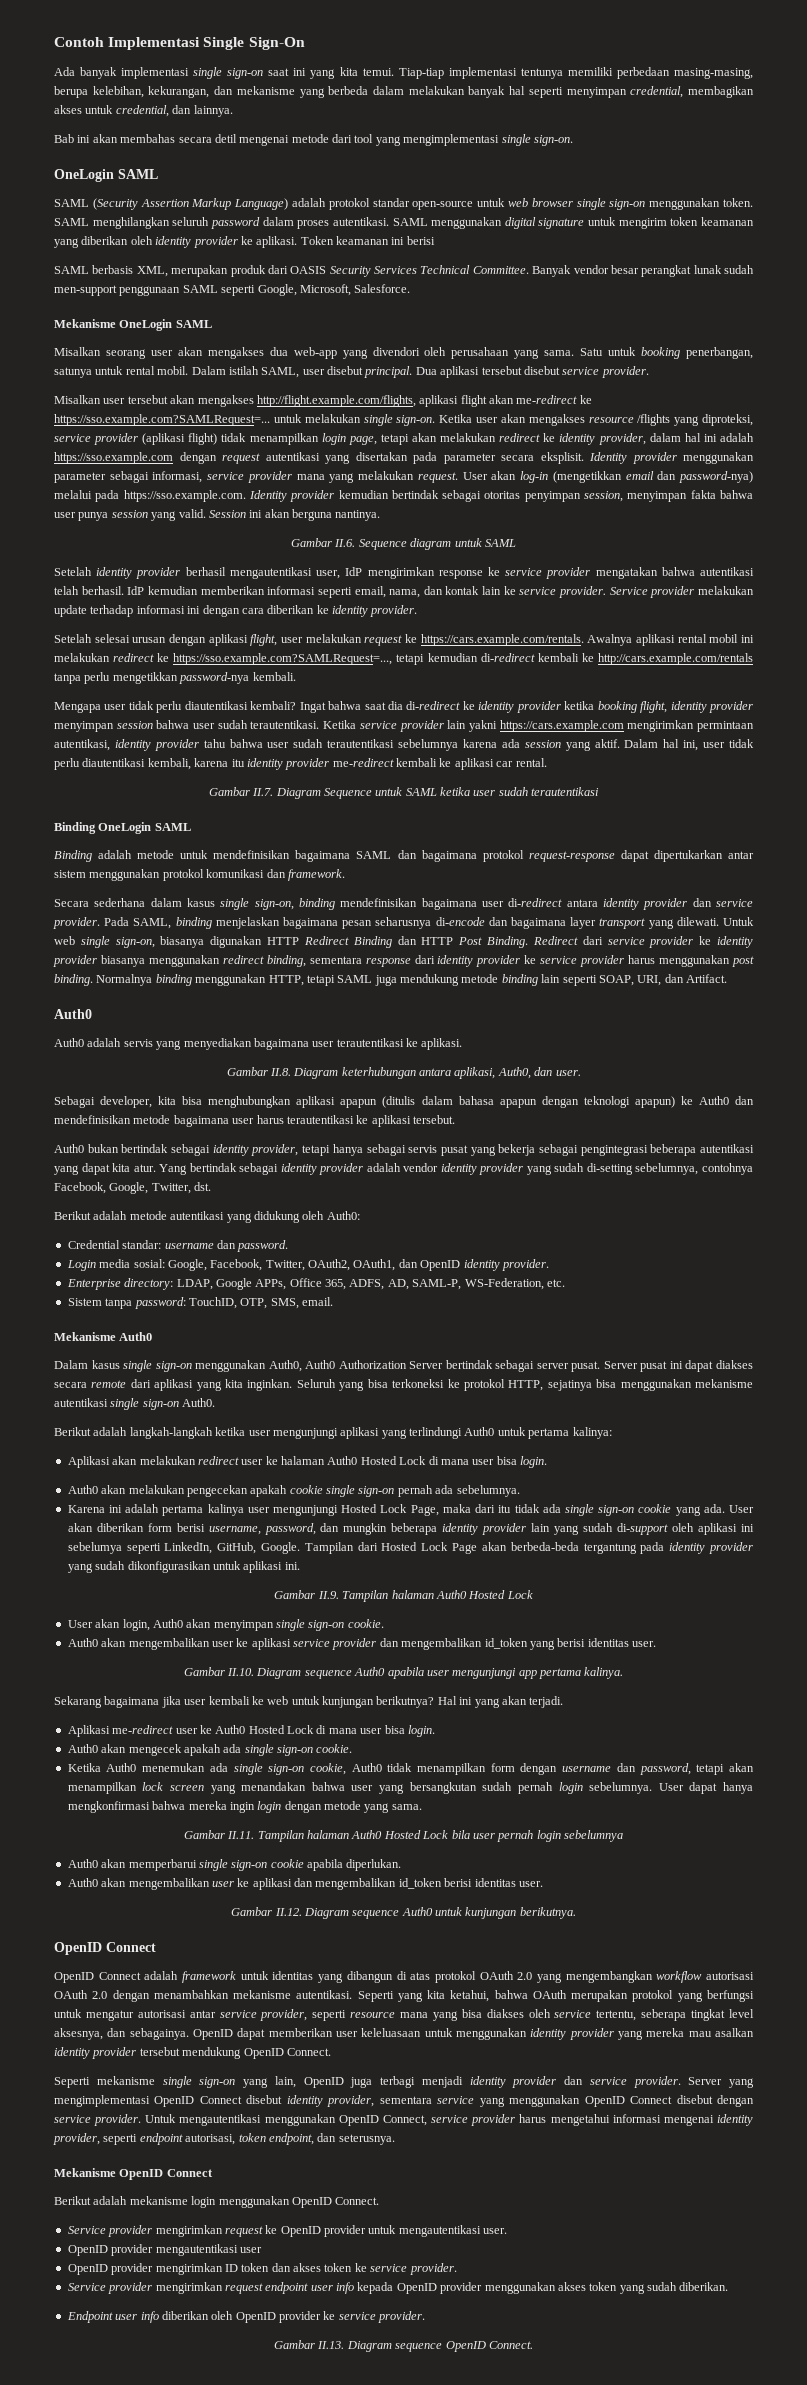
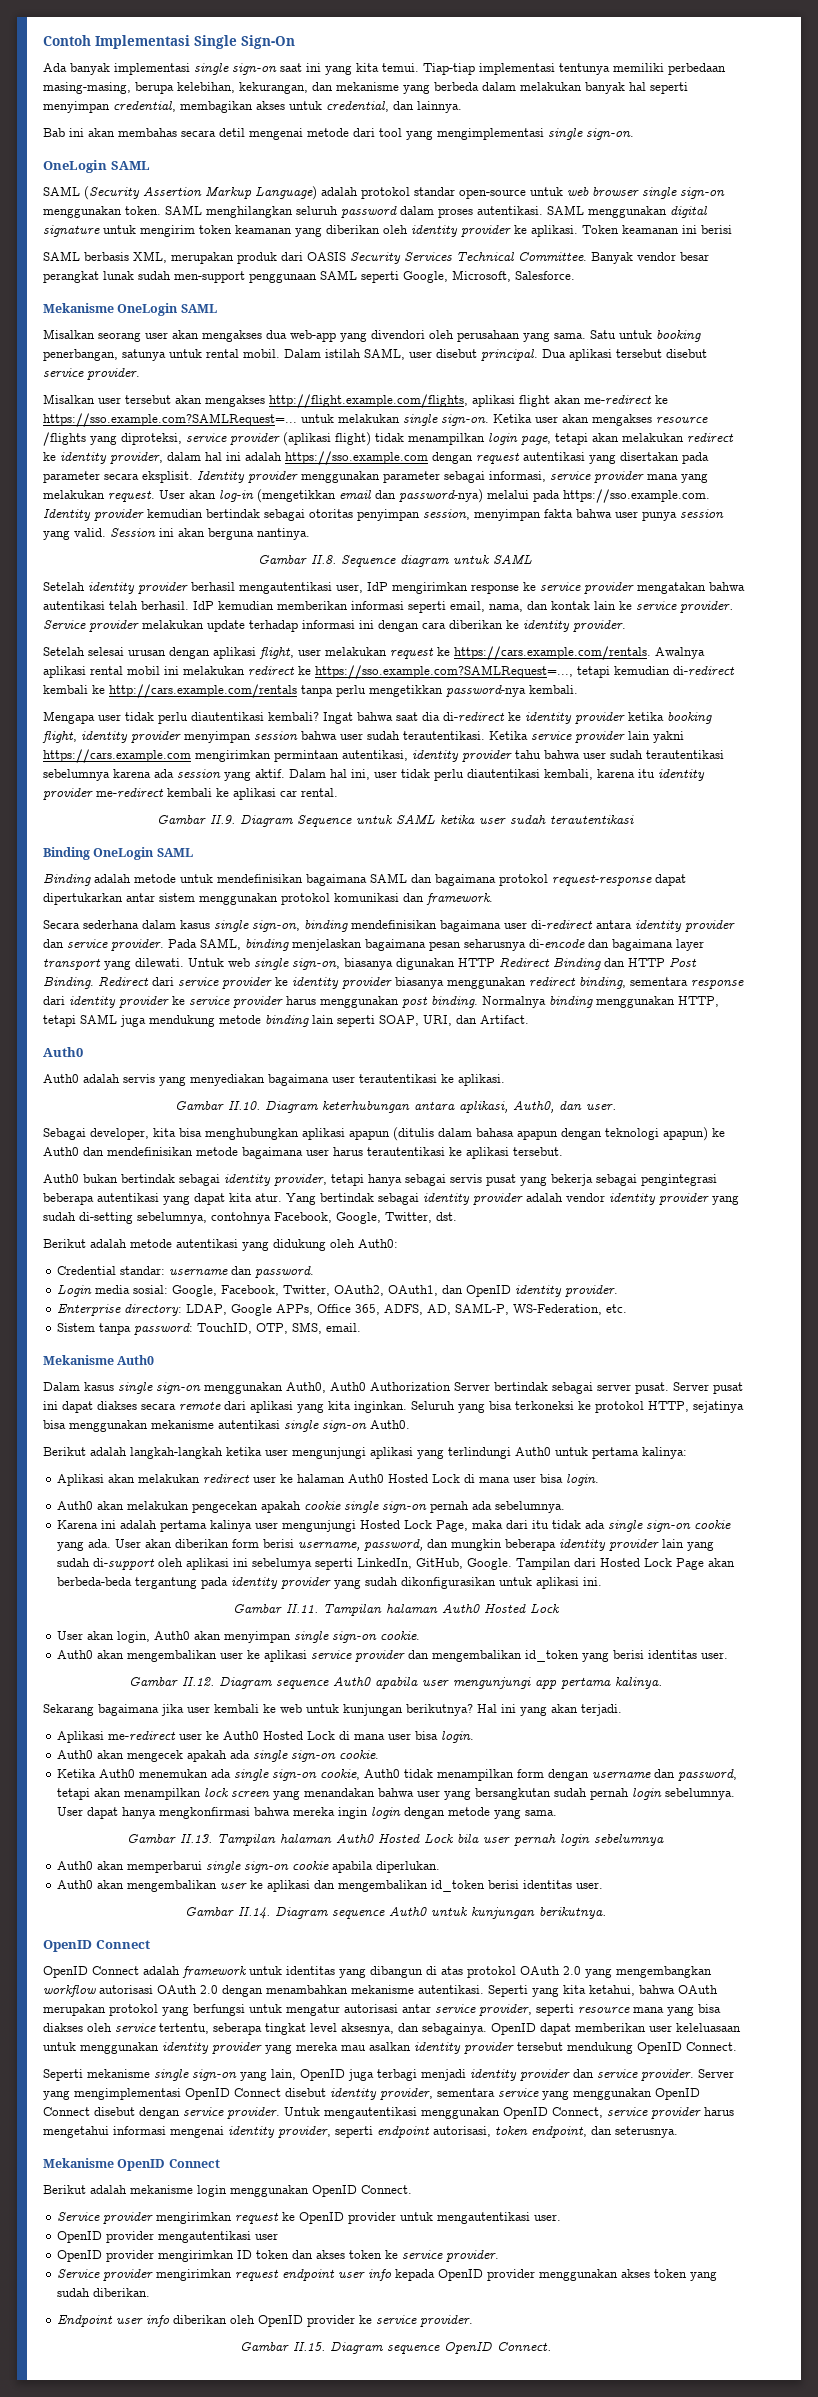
- Gambar II.6. Sequence diagram untuk SAML
+ Gambar II.8. Sequence diagram untuk SAML
- Gambar II.7. Diagram Sequence untuk SAML ketika user sudah terautentikasi
+ Gambar II.9. Diagram Sequence untuk SAML ketika user sudah terautentikasi
- Gambar II.8. Diagram keterhubungan antara aplikasi, Auth0, dan user.
+ Gambar II.10. Diagram keterhubungan antara aplikasi, Auth0, dan user.
- Gambar II.9. Tampilan halaman Auth0 Hosted Lock
+ Gambar II.11. Tampilan halaman Auth0 Hosted Lock
- Gambar II.10. Diagram sequence Auth0 apabila user mengunjungi app pertama kalinya.
+ Gambar II.12. Diagram sequence Auth0 apabila user mengunjungi app pertama kalinya.
- Gambar II.11. Tampilan halaman Auth0 Hosted Lock bila user pernah login sebelumnya
+ Gambar II.13. Tampilan halaman Auth0 Hosted Lock bila user pernah login sebelumnya
- Gambar II.12. Diagram sequence Auth0 untuk kunjungan berikutnya.
+ Gambar II.14. Diagram sequence Auth0 untuk kunjungan berikutnya.
- Gambar II.13. Diagram sequence OpenID Connect.
+ Gambar II.15. Diagram sequence OpenID Connect.

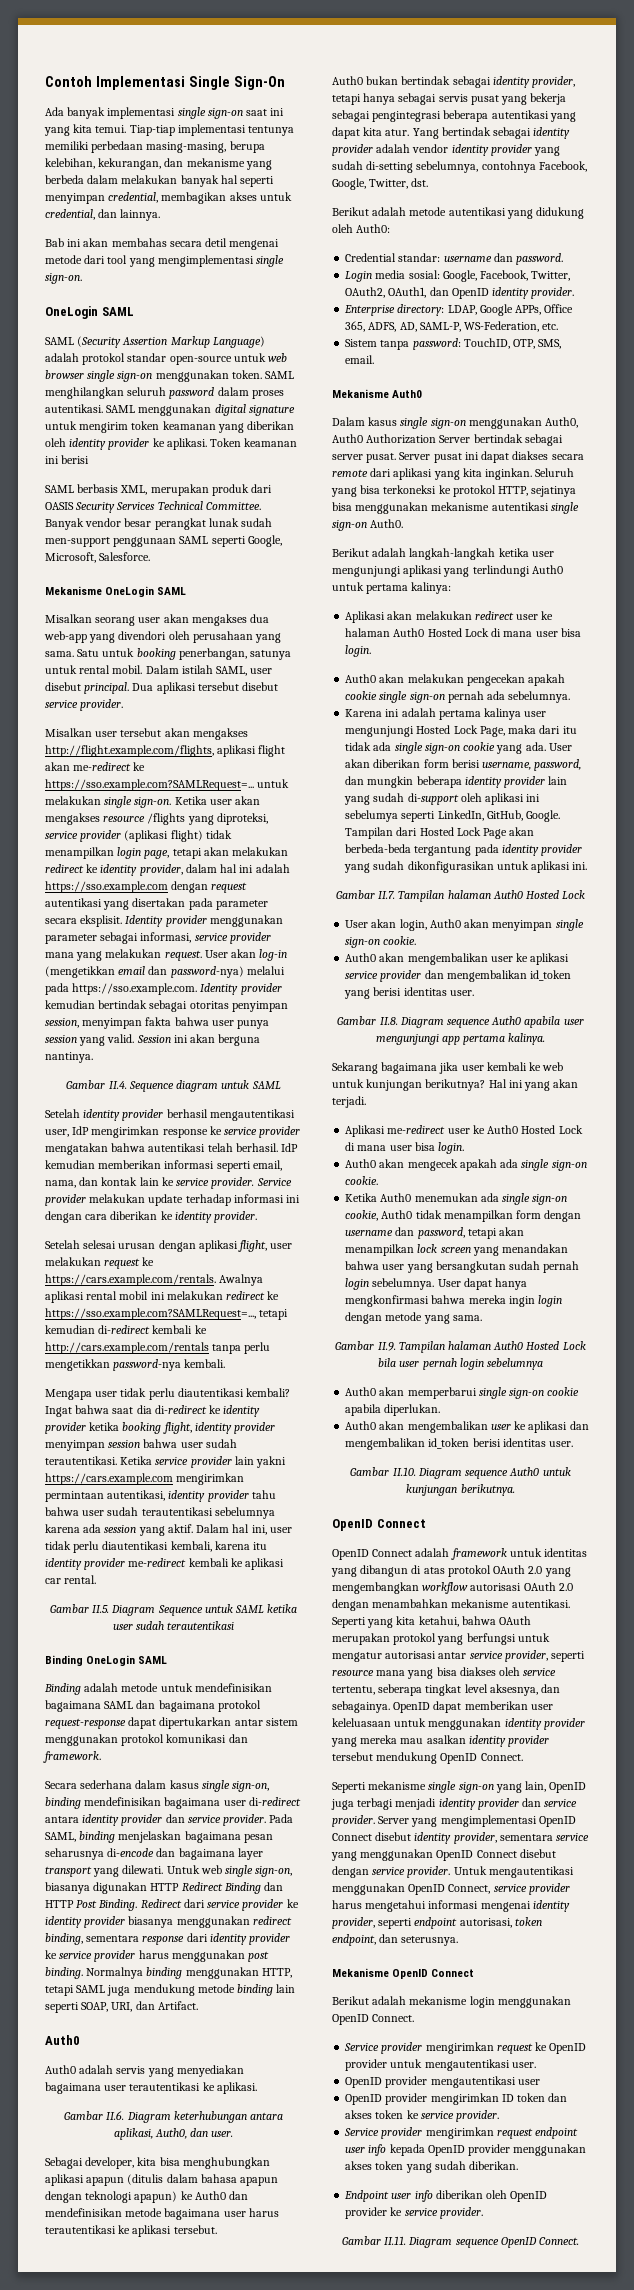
- Gambar II.8. Sequence diagram untuk SAML
+ Gambar II.4. Sequence diagram untuk SAML
- Gambar II.9. Diagram Sequence untuk SAML ketika user sudah terautentikasi
+ Gambar II.5. Diagram Sequence untuk SAML ketika user sudah terautentikasi
- Gambar II.10. Diagram keterhubungan antara aplikasi, Auth0, dan user.
+ Gambar II.6. Diagram keterhubungan antara aplikasi, Auth0, dan user.
- Gambar II.11. Tampilan halaman Auth0 Hosted Lock
+ Gambar II.7. Tampilan halaman Auth0 Hosted Lock
- Gambar II.12. Diagram sequence Auth0 apabila user mengunjungi app pertama kalinya.
+ Gambar II.8. Diagram sequence Auth0 apabila user mengunjungi app pertama kalinya.
- Gambar II.13. Tampilan halaman Auth0 Hosted Lock bila user pernah login sebelumnya
+ Gambar II.9. Tampilan halaman Auth0 Hosted Lock bila user pernah login sebelumnya
- Gambar II.14. Diagram sequence Auth0 untuk kunjungan berikutnya.
+ Gambar II.10. Diagram sequence Auth0 untuk kunjungan berikutnya.
- Gambar II.15. Diagram sequence OpenID Connect.
+ Gambar II.11. Diagram sequence OpenID Connect.

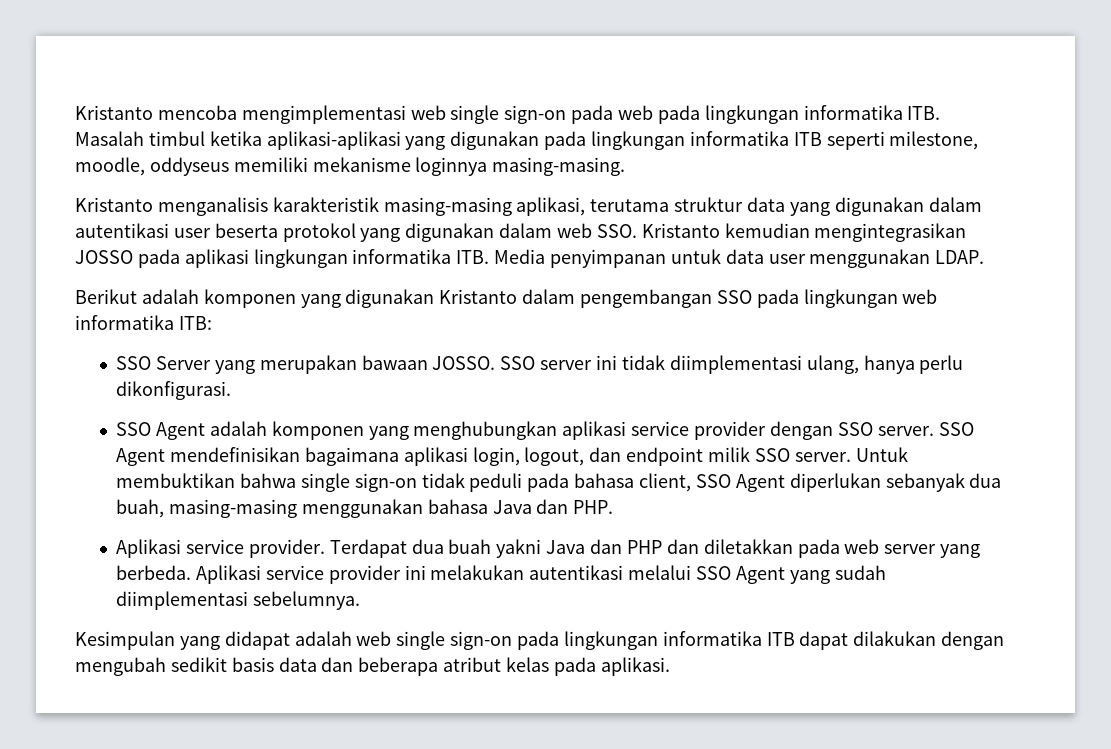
- Contoh Implementasi Single Sign-On
- Ada banyak implementasi single sign-on saat ini yang kita temui. Tiap-tiap implementasi tentunya memiliki perbedaan masing-masing, berupa kelebihan, kekurangan, dan mekanisme yang berbeda dalam melakukan banyak hal seperti menyimpan credential, membagikan akses untuk credential, dan lainnya.
- Bab ini akan membahas secara detil mengenai metode dari tool yang mengimplementasi single sign-on.
- OneLogin SAML
- SAML (Security Assertion Markup Language) adalah protokol standar open-source untuk web browser single sign-on menggunakan token. SAML menghilangkan seluruh password dalam proses autentikasi. SAML menggunakan digital signature untuk mengirim token keamanan yang diberikan oleh identity provider ke aplikasi. Token keamanan ini berisi
- SAML berbasis XML, merupakan produk dari OASIS Security Services Technical Committee. Banyak vendor besar perangkat lunak sudah men-support penggunaan SAML seperti Google, Microsoft, Salesforce.
- Mekanisme OneLogin SAML
- Misalkan seorang user akan mengakses dua web-app yang divendori oleh perusahaan yang sama. Satu untuk booking penerbangan, satunya untuk rental mobil. Dalam istilah SAML, user disebut principal. Dua aplikasi tersebut disebut service provider.
- Misalkan user tersebut akan mengakses http://flight.example.com/flights, aplikasi flight akan me-redirect ke https://sso.example.com?SAMLRequest=... untuk melakukan single sign-on. Ketika user akan mengakses resource /flights yang diproteksi, service provider (aplikasi flight) tidak menampilkan login page, tetapi akan melakukan redirect ke identity provider, dalam hal ini adalah https://sso.example.com dengan request autentikasi yang disertakan pada parameter secara eksplisit. Identity provider menggunakan parameter sebagai informasi, service provider mana yang melakukan request. User akan log-in (mengetikkan email dan password-nya) melalui pada https://sso.example.com. Identity provider kemudian bertindak sebagai otoritas penyimpan session, menyimpan fakta bahwa user punya session yang valid. Session ini akan berguna nantinya.
- Gambar II.4. Sequence diagram untuk SAML
- Setelah identity provider berhasil mengautentikasi user, IdP mengirimkan response ke service provider mengatakan bahwa autentikasi telah berhasil. IdP kemudian memberikan informasi seperti email, nama, dan kontak lain ke service provider. Service provider melakukan update terhadap informasi ini dengan cara diberikan ke identity provider.
- Setelah selesai urusan dengan aplikasi flight, user melakukan request ke https://cars.example.com/rentals. Awalnya aplikasi rental mobil ini melakukan redirect ke https://sso.example.com?SAMLRequest=..., tetapi kemudian di-redirect kembali ke http://cars.example.com/rentals tanpa perlu mengetikkan password-nya kembali.
- Mengapa user tidak perlu diautentikasi kembali? Ingat bahwa saat dia di-redirect ke identity provider ketika booking flight, identity provider menyimpan session bahwa user sudah terautentikasi. Ketika service provider lain yakni https://cars.example.com mengirimkan permintaan autentikasi, identity provider tahu bahwa user sudah terautentikasi sebelumnya karena ada session yang aktif. Dalam hal ini, user tidak perlu diautentikasi kembali, karena itu identity provider me-redirect kembali ke aplikasi car rental.
- Gambar II.5. Diagram Sequence untuk SAML ketika user sudah terautentikasi
- Binding OneLogin SAML
- Binding adalah metode untuk mendefinisikan bagaimana SAML dan bagaimana protokol request-response dapat dipertukarkan antar sistem menggunakan protokol komunikasi dan framework.
- Secara sederhana dalam kasus single sign-on, binding mendefinisikan bagaimana user di-redirect antara identity provider dan service provider. Pada SAML, binding menjelaskan bagaimana pesan seharusnya di-encode dan bagaimana layer transport yang dilewati. Untuk web single sign-on, biasanya digunakan HTTP Redirect Binding dan HTTP Post Binding. Redirect dari service provider ke identity provider biasanya menggunakan redirect binding, sementara response dari identity provider ke service provider harus menggunakan post binding. Normalnya binding menggunakan HTTP, tetapi SAML juga mendukung metode binding lain seperti SOAP, URI, dan Artifact.
- Auth0
- Auth0 adalah servis yang menyediakan bagaimana user terautentikasi ke aplikasi.
- Gambar II.6. Diagram keterhubungan antara aplikasi, Auth0, dan user.
- Sebagai developer, kita bisa menghubungkan aplikasi apapun (ditulis dalam bahasa apapun dengan teknologi apapun) ke Auth0 dan mendefinisikan metode bagaimana user harus terautentikasi ke aplikasi tersebut.
- Auth0 bukan bertindak sebagai identity provider, tetapi hanya sebagai servis pusat yang bekerja sebagai pengintegrasi beberapa autentikasi yang dapat kita atur. Yang bertindak sebagai identity provider adalah vendor identity provider yang sudah di-setting sebelumnya, contohnya Facebook, Google, Twitter, dst.
- Berikut adalah metode autentikasi yang didukung oleh Auth0:
- Credential standar: username dan password.
- Login media sosial: Google, Facebook, Twitter, OAuth2, OAuth1, dan OpenID identity provider.
- Enterprise directory: LDAP, Google APPs, Office 365, ADFS, AD, SAML-P, WS-Federation, etc.
- Sistem tanpa password: TouchID, OTP, SMS, email.
- Mekanisme Auth0
- Dalam kasus single sign-on menggunakan Auth0, Auth0 Authorization Server bertindak sebagai server pusat. Server pusat ini dapat diakses secara remote dari aplikasi yang kita inginkan. Seluruh yang bisa terkoneksi ke protokol HTTP, sejatinya bisa menggunakan mekanisme autentikasi single sign-on Auth0.
- Berikut adalah langkah-langkah ketika user mengunjungi aplikasi yang terlindungi Auth0 untuk pertama kalinya:
- Aplikasi akan melakukan redirect user ke halaman Auth0 Hosted Lock di mana user bisa login.
- Auth0 akan melakukan pengecekan apakah cookie single sign-on pernah ada sebelumnya.
- Karena ini adalah pertama kalinya user mengunjungi Hosted Lock Page, maka dari itu tidak ada single sign-on cookie yang ada. User akan diberikan form berisi username, password, dan mungkin beberapa identity provider lain yang sudah di-support oleh aplikasi ini sebelumya seperti LinkedIn, GitHub, Google. Tampilan dari Hosted Lock Page akan berbeda-beda tergantung pada identity provider yang sudah dikonfigurasikan untuk aplikasi ini.
- Gambar II.7. Tampilan halaman Auth0 Hosted Lock
- User akan login, Auth0 akan menyimpan single sign-on cookie.
- Auth0 akan mengembalikan user ke aplikasi service provider dan mengembalikan id_token yang berisi identitas user.
- Gambar II.8. Diagram sequence Auth0 apabila user mengunjungi app pertama kalinya.
- Sekarang bagaimana jika user kembali ke web untuk kunjungan berikutnya? Hal ini yang akan terjadi.
- Aplikasi me-redirect user ke Auth0 Hosted Lock di mana user bisa login.
- Auth0 akan mengecek apakah ada single sign-on cookie.
- Ketika Auth0 menemukan ada single sign-on cookie, Auth0 tidak menampilkan form dengan username dan password, tetapi akan menampilkan lock screen yang menandakan bahwa user yang bersangkutan sudah pernah login sebelumnya. User dapat hanya mengkonfirmasi bahwa mereka ingin login dengan metode yang sama.
- Gambar II.9. Tampilan halaman Auth0 Hosted Lock bila user pernah login sebelumnya
- Auth0 akan memperbarui single sign-on cookie apabila diperlukan.
- Auth0 akan mengembalikan user ke aplikasi dan mengembalikan id_token berisi identitas user.
- Gambar II.10. Diagram sequence Auth0 untuk kunjungan berikutnya.
- OpenID Connect
- OpenID Connect adalah framework untuk identitas yang dibangun di atas protokol OAuth 2.0 yang mengembangkan workflow autorisasi OAuth 2.0 dengan menambahkan mekanisme autentikasi. Seperti yang kita ketahui, bahwa OAuth merupakan protokol yang berfungsi untuk mengatur autorisasi antar service provider, seperti resource mana yang bisa diakses oleh service tertentu, seberapa tingkat level aksesnya, dan sebagainya. OpenID dapat memberikan user keleluasaan untuk menggunakan identity provider yang mereka mau asalkan identity provider tersebut mendukung OpenID Connect.
- Seperti mekanisme single sign-on yang lain, OpenID juga terbagi menjadi identity provider dan service provider. Server yang mengimplementasi OpenID Connect disebut identity provider, sementara service yang menggunakan OpenID Connect disebut dengan service provider. Untuk mengautentikasi menggunakan OpenID Connect, service provider harus mengetahui informasi mengenai identity provider, seperti endpoint autorisasi, token endpoint, dan seterusnya.
- Mekanisme OpenID Connect
- Berikut adalah mekanisme login menggunakan OpenID Connect.
- Service provider mengirimkan request ke OpenID provider untuk mengautentikasi user.
- OpenID provider mengautentikasi user
- OpenID provider mengirimkan ID token dan akses token ke service provider.
- Service provider mengirimkan request endpoint user info kepada OpenID provider menggunakan akses token yang sudah diberikan.
- Endpoint user info diberikan oleh OpenID provider ke service provider.
- Gambar II.11. Diagram sequence OpenID Connect.
+ Kristanto mencoba mengimplementasi web single sign-on pada web pada lingkungan informatika ITB. Masalah timbul ketika aplikasi-aplikasi yang digunakan pada lingkungan informatika ITB seperti milestone, moodle, oddyseus memiliki mekanisme loginnya masing-masing.
+ Kristanto menganalisis karakteristik masing-masing aplikasi, terutama struktur data yang digunakan dalam autentikasi user beserta protokol yang digunakan dalam web SSO. Kristanto kemudian mengintegrasikan JOSSO pada aplikasi lingkungan informatika ITB. Media penyimpanan untuk data user menggunakan LDAP.
+ Berikut adalah komponen yang digunakan Kristanto dalam pengembangan SSO pada lingkungan web informatika ITB:
+ SSO Server yang merupakan bawaan JOSSO. SSO server ini tidak diimplementasi ulang, hanya perlu dikonfigurasi.
+ SSO Agent adalah komponen yang menghubungkan aplikasi service provider dengan SSO server. SSO Agent mendefinisikan bagaimana aplikasi login, logout, dan endpoint milik SSO server. Untuk membuktikan bahwa single sign-on tidak peduli pada bahasa client, SSO Agent diperlukan sebanyak dua buah, masing-masing menggunakan bahasa Java dan PHP.
+ Aplikasi service provider. Terdapat dua buah yakni Java dan PHP dan diletakkan pada web server yang berbeda. Aplikasi service provider ini melakukan autentikasi melalui SSO Agent yang sudah diimplementasi sebelumnya.
+ Kesimpulan yang didapat adalah web single sign-on pada lingkungan informatika ITB dapat dilakukan dengan mengubah sedikit basis data dan beberapa atribut kelas pada aplikasi.

